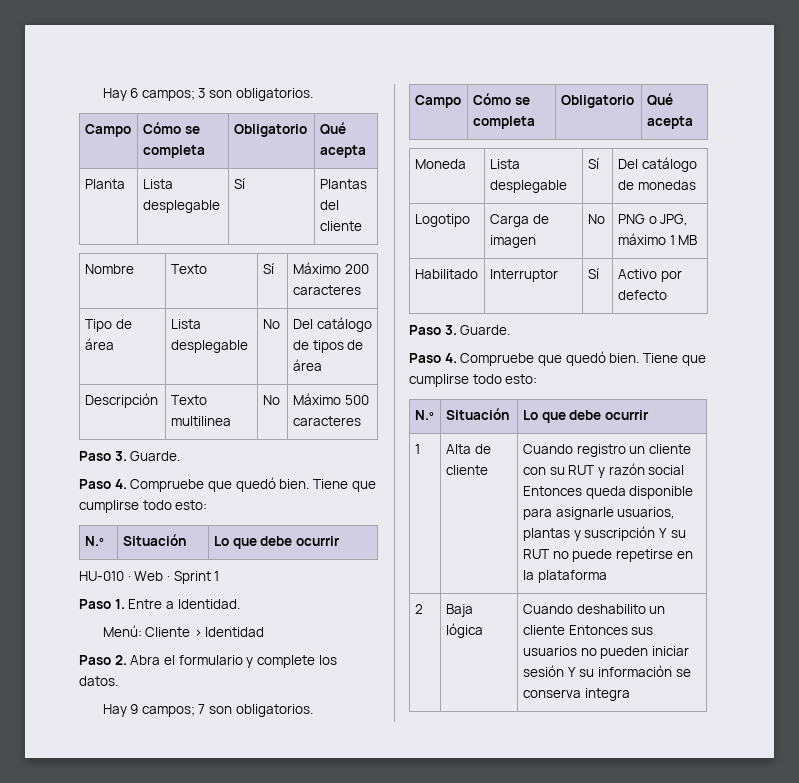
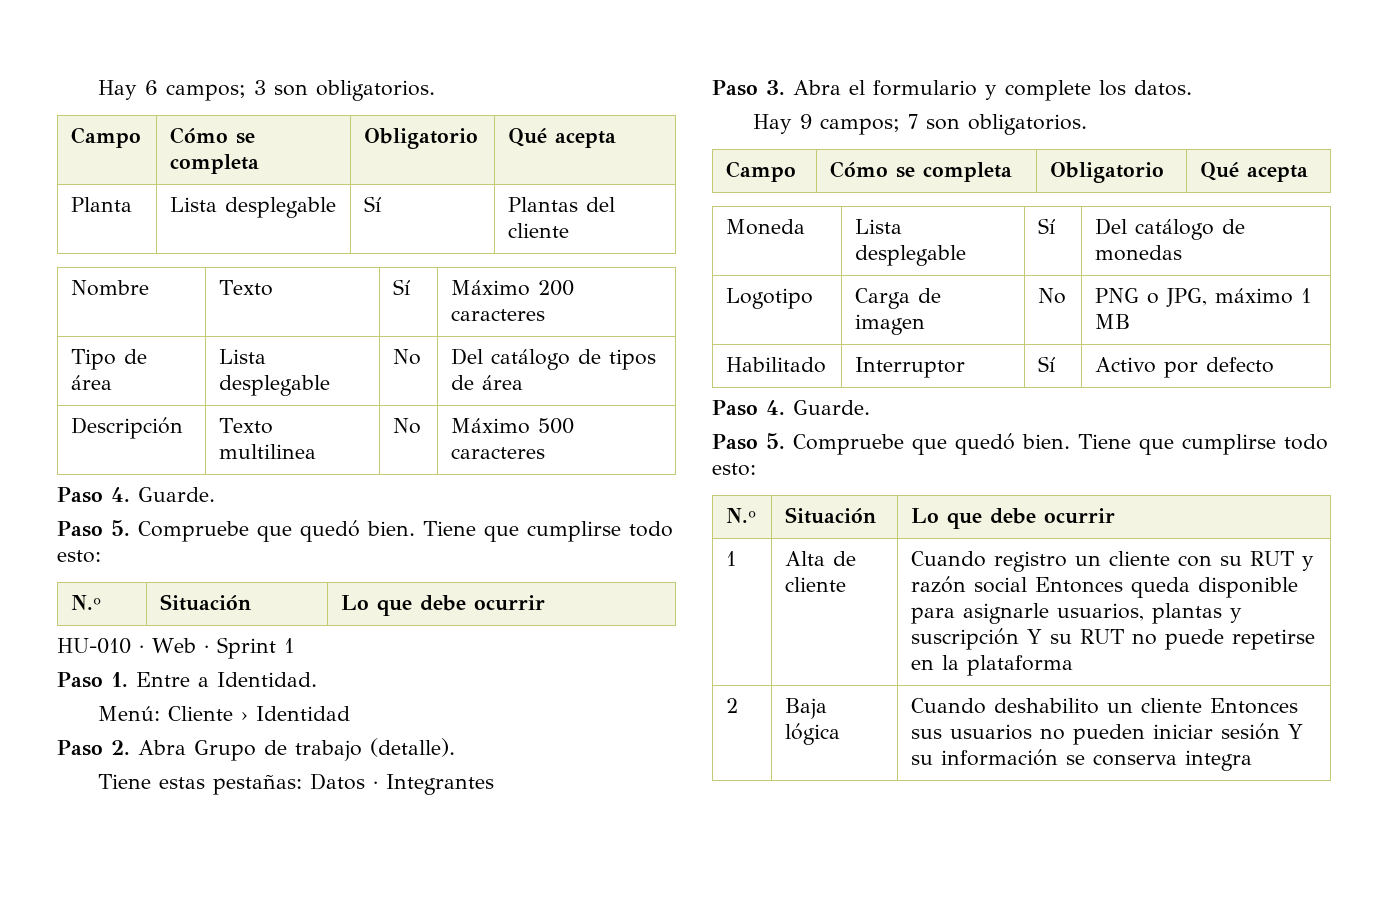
  Descripción | Texto multilinea | No | Máximo 500 caracteres
- Paso 3. Guarde.
- Paso 4. Compruebe que quedó bien.
+ Paso 4. Guarde.
+ Paso 5. Compruebe que quedó bien.
- Paso 2. Abra el formulario y complete los datos.
+ Paso 2. Abra Grupo de trabajo (detalle).
+ Tiene estas pestañas: Datos · Integrantes
+ Paso 3. Abra el formulario y complete los datos.
  Habilitado | Interruptor | Sí | Activo por defecto
- Paso 3. Guarde.
- Paso 4. Compruebe que quedó bien.
+ Paso 4. Guarde.
+ Paso 5. Compruebe que quedó bien.

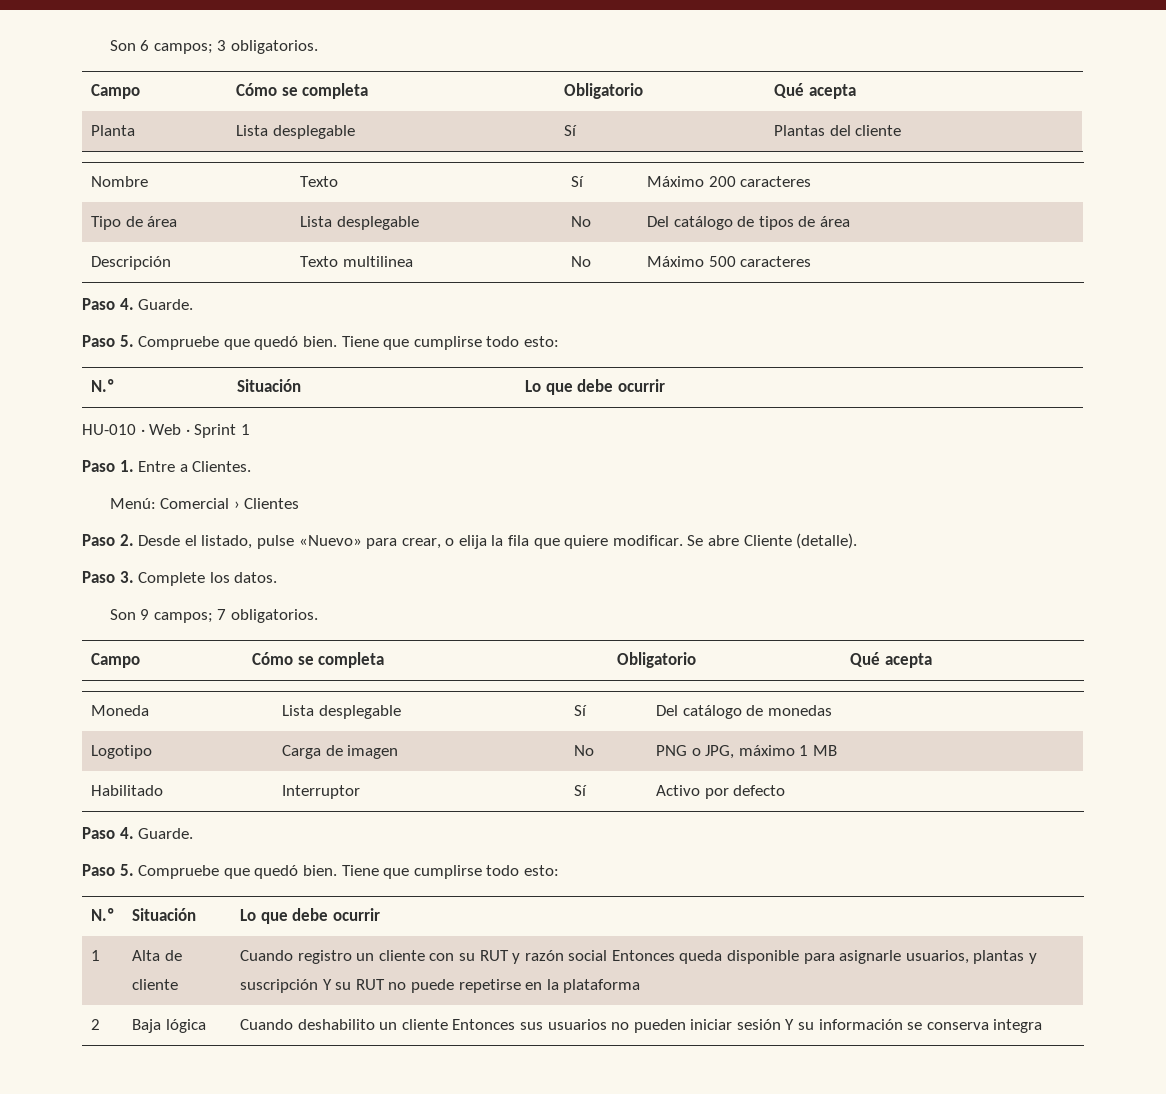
- Hay 6 campos; 3 son obligatorios.
+ Son 6 campos; 3 obligatorios.
- Paso 1. Entre a Identidad.
+ Paso 1. Entre a Clientes.
- Menú: Cliente › Identidad
+ Menú: Comercial › Clientes
- Paso 2. Abra Grupo de trabajo (detalle).
- Tiene estas pestañas: Datos · Integrantes
- Paso 3. Abra el formulario y complete los datos.
+ Paso 2. Desde el listado, pulse «Nuevo» para crear, o elija la fila que quiere modificar. Se abre Cliente (detalle).
+ Paso 3. Complete los datos.
- Hay 9 campos; 7 son obligatorios.
+ Son 9 campos; 7 obligatorios.

